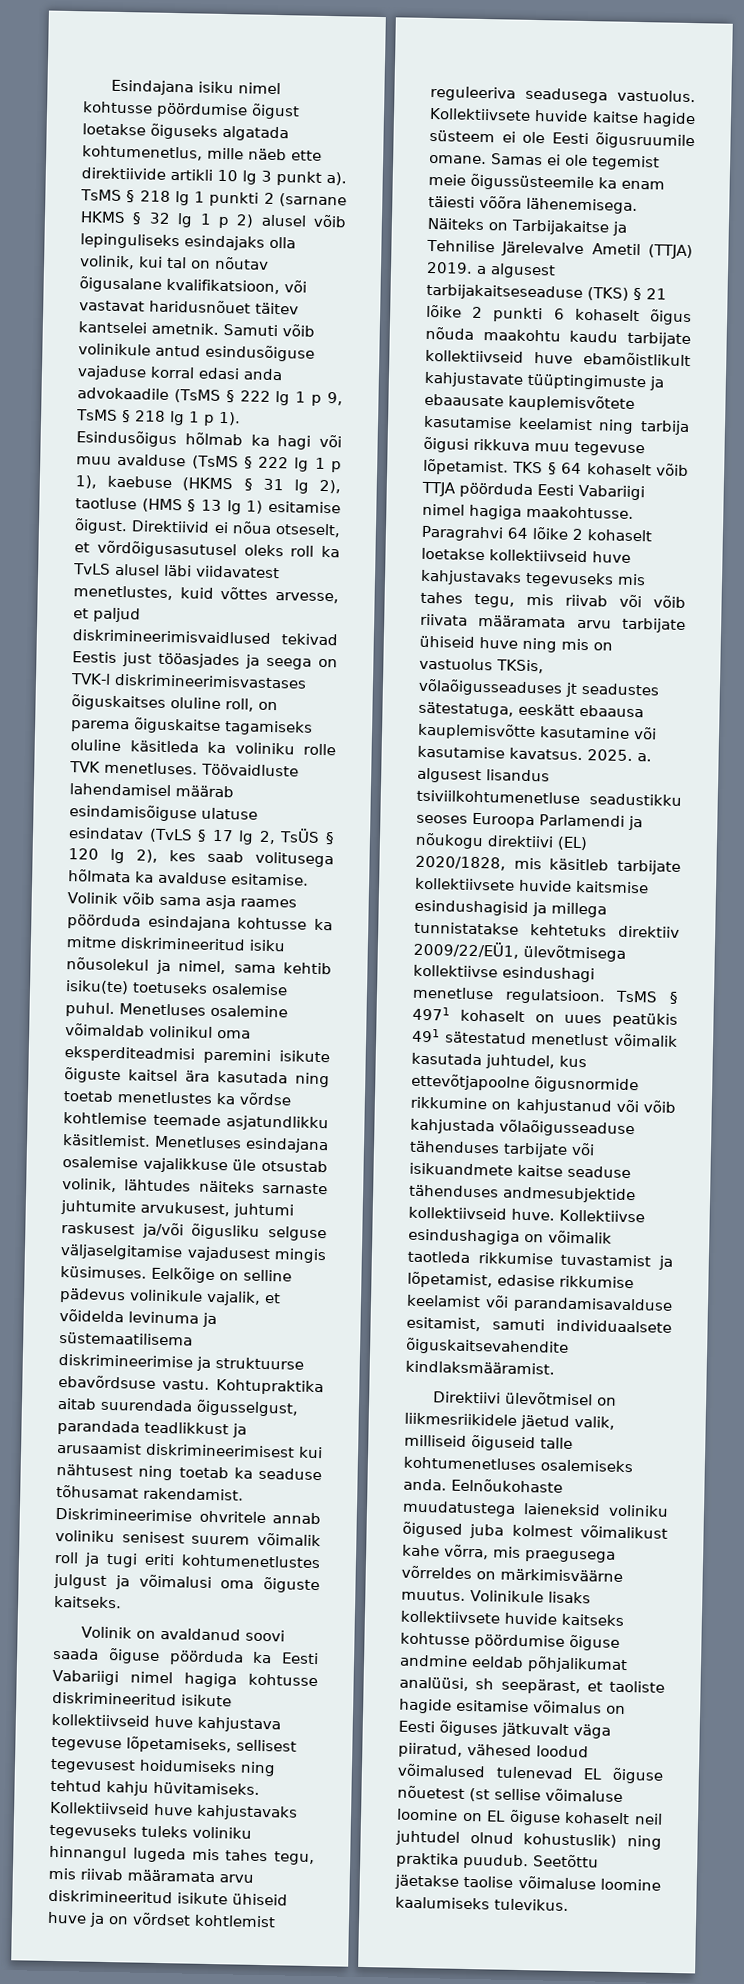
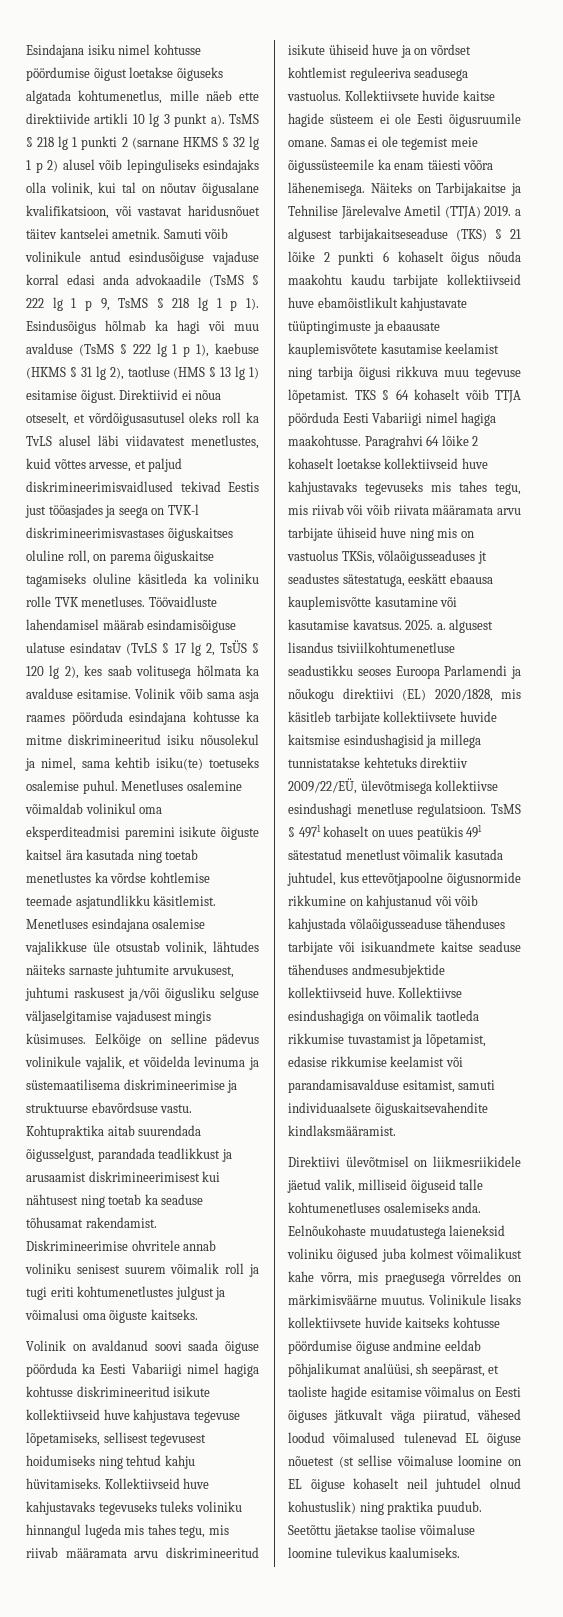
- 2025. a. algusest lisandus tsiviilkohtumenetluse seadustikku seoses Euroopa Parlamendi ja nõukogu direktiivi (EL) 2020/1828, mis käsitleb tarbijate kollektiivsete huvide kaitsmise esindushagisid ja millega tunnistatakse kehtetuks direktiiv 2009/22/EÜ1, ülevõtmisega kollektiivse esindushagi menetluse regulatsioon.
+ 2025. a. algusest lisandus tsiviilkohtumenetluse seadustikku seoses Euroopa Parlamendi ja nõukogu direktiivi (EL) 2020/1828, mis käsitleb tarbijate kollektiivsete huvide kaitsmise esindushagisid ja millega tunnistatakse kehtetuks direktiiv 2009/22/EÜ, ülevõtmisega kollektiivse esindushagi menetluse regulatsioon.
- Seetõttu jäetakse taolise võimaluse loomine kaalumiseks tulevikus.
+ Seetõttu jäetakse taolise võimaluse loomine tulevikus kaalumiseks.

